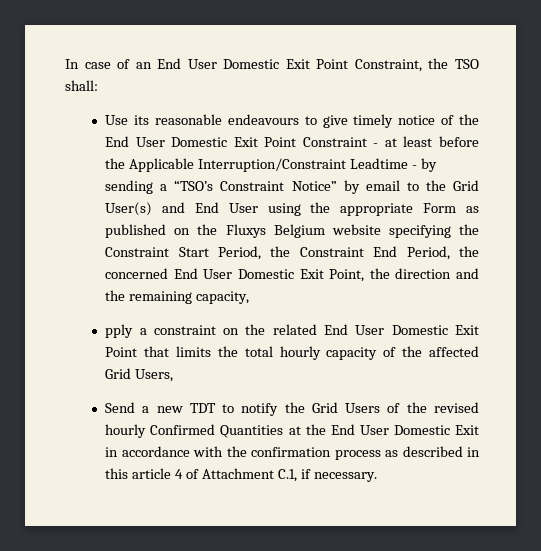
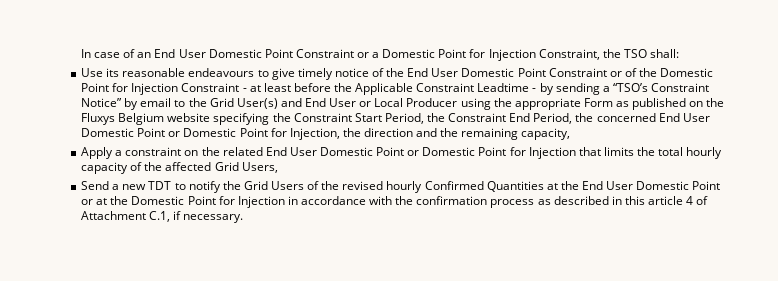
- In case of an End User Domestic Exit Point Constraint, the TSO shall:
+ In case of an End User Domestic Point Constraint or a Domestic Point for Injection Constraint, the TSO shall:
- Use its reasonable endeavours to give timely notice of the End User Domestic Exit Point Constraint - at least before the Applicable Interruption/Constraint Leadtime - by sending a “TSO’s Constraint Notice” by email to the Grid User(s) and End User using the appropriate Form as published on the Fluxys Belgium website specifying the Constraint Start Period, the Constraint End Period, the concerned End User Domestic Exit Point, the direction and the remaining capacity,
+ Use its reasonable endeavours to give timely notice of the End User Domestic Point Constraint or of the Domestic Point for Injection Constraint - at least before the Applicable Constraint Leadtime - by sending a “TSO’s Constraint Notice” by email to the Grid User(s) and End User or Local Producer using the appropriate Form as published on the Fluxys Belgium website specifying the Constraint Start Period, the Constraint End Period, the concerned End User Domestic Point or Domestic Point for Injection, the direction and the remaining capacity,
- pply a constraint on the related End User Domestic Exit Point that limits the total hourly capacity of the affected Grid Users,
+ Apply a constraint on the related End User Domestic Point or Domestic Point for Injection that limits the total hourly capacity of the affected Grid Users,
- Send a new TDT to notify the Grid Users of the revised hourly Confirmed Quantities at the End User Domestic Exit in accordance with the confirmation process as described in this article 4 of Attachment C.1, if necessary.
+ Send a new TDT to notify the Grid Users of the revised hourly Confirmed Quantities at the End User Domestic Point or at the Domestic Point for Injection in accordance with the confirmation process as described in this article 4 of Attachment C.1, if necessary.

